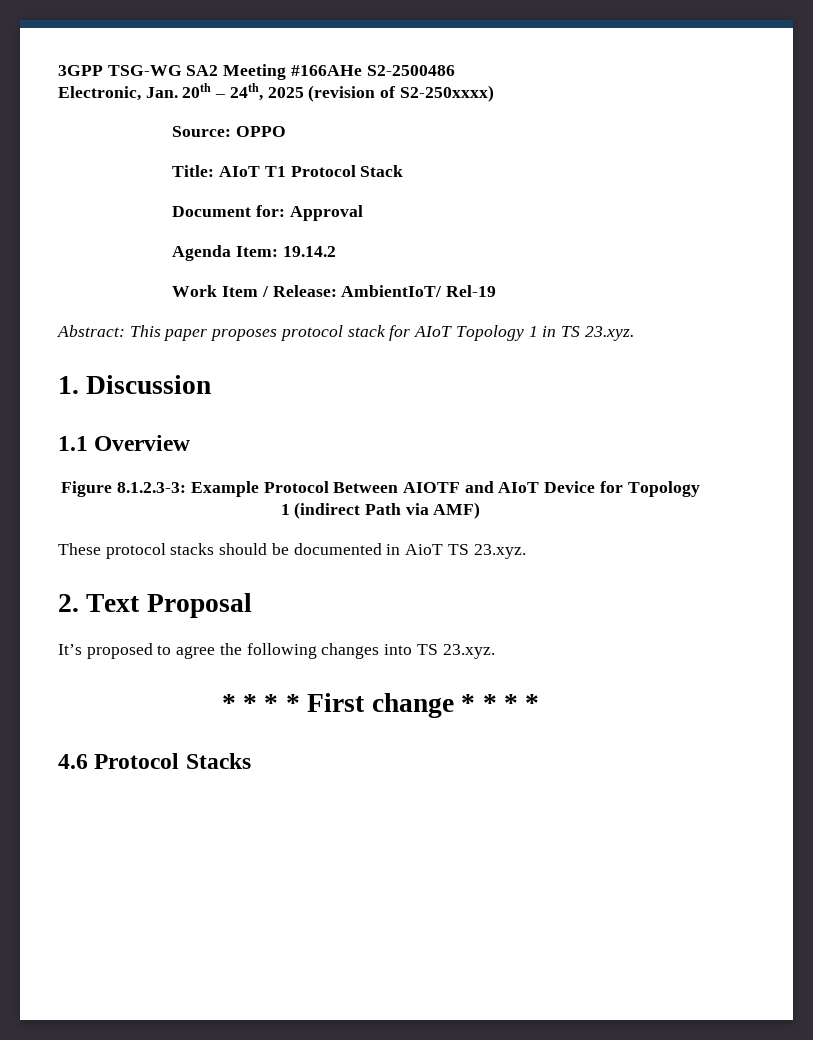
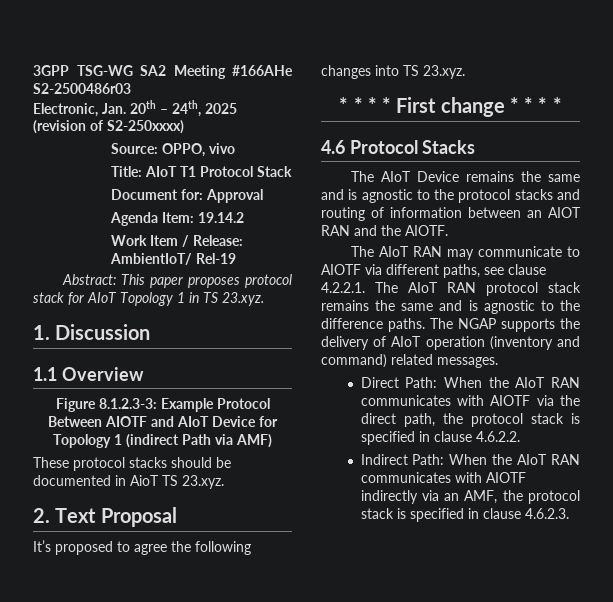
- 3GPP TSG-WG SA2 Meeting #166AHe S2-2500486
+ 3GPP TSG-WG SA2 Meeting #166AHe S2-2500486r03
- Source: OPPO
+ Source: OPPO, vivo
+ The AIoT Device remains the same and is agnostic to the protocol stacks and routing of information between an AIOT RAN and the AIOTF.
+ The AIoT RAN may communicate to AIOTF via different paths, see clause 4.2.2.1. The AIoT RAN protocol stack remains the same and is agnostic to the difference paths. The NGAP supports the delivery of AIoT operation (inventory and command) related messages.
+ Direct Path: When the AIoT RAN communicates with AIOTF via the direct path, the protocol stack is specified in clause 4.6.2.2.
+ Indirect Path: When the AIoT RAN communicates with AIOTF indirectly via an AMF, the protocol stack is specified in clause 4.6.2.3.

